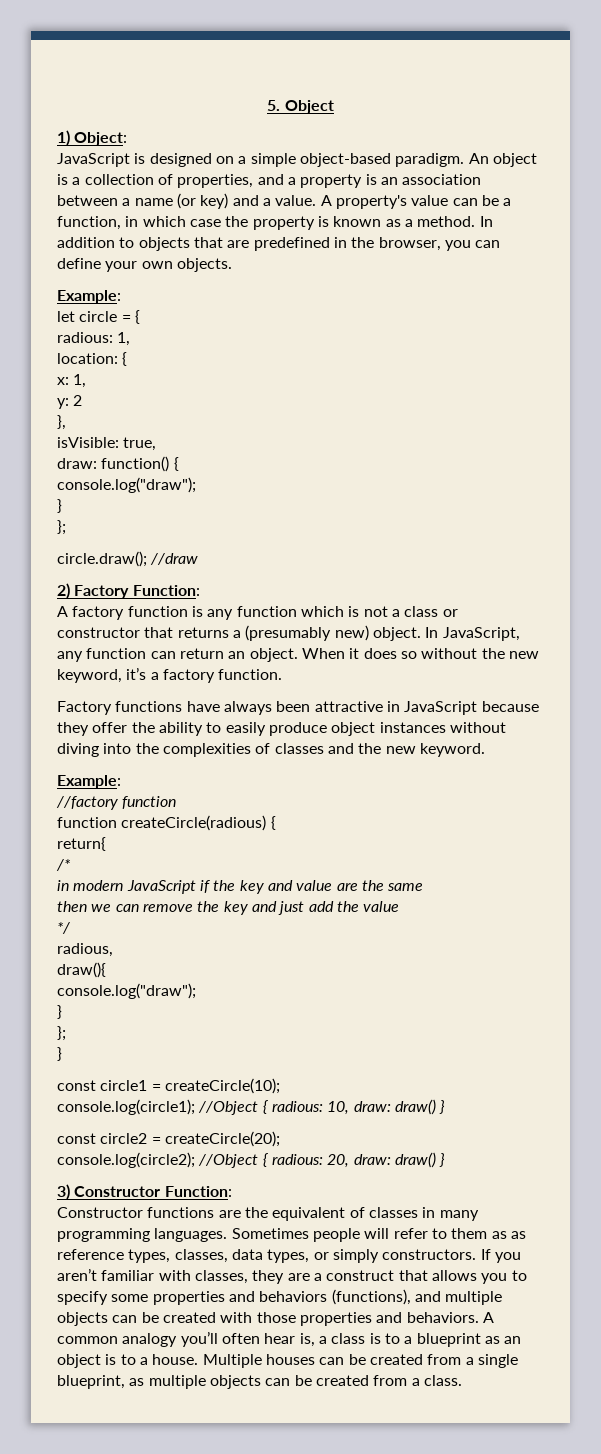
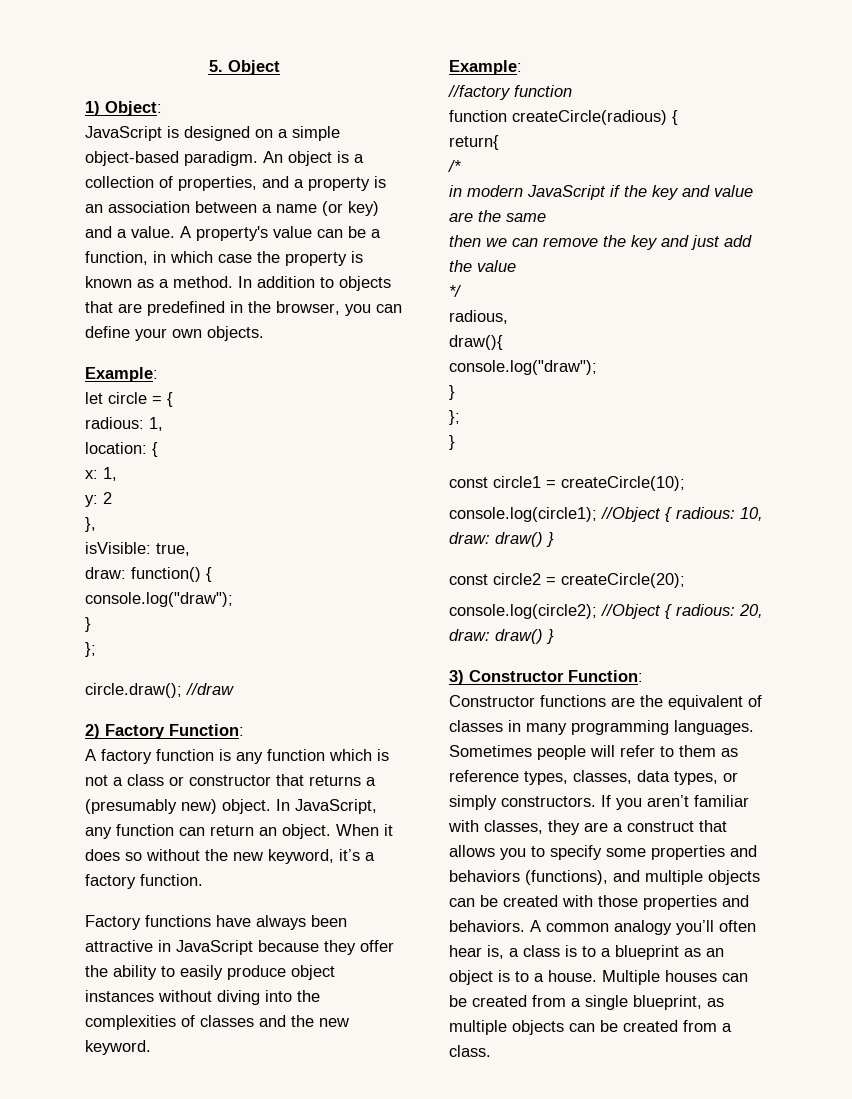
- Sometimes people will refer to them as as reference types, classes, data types, or simply constructors.
+ Sometimes people will refer to them as reference types, classes, data types, or simply constructors.

